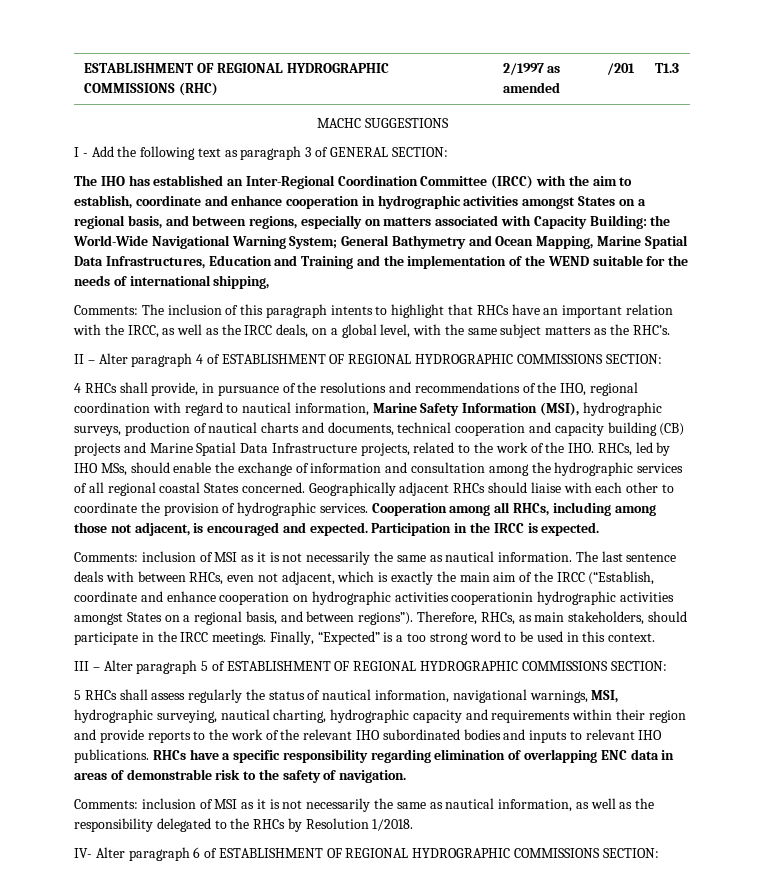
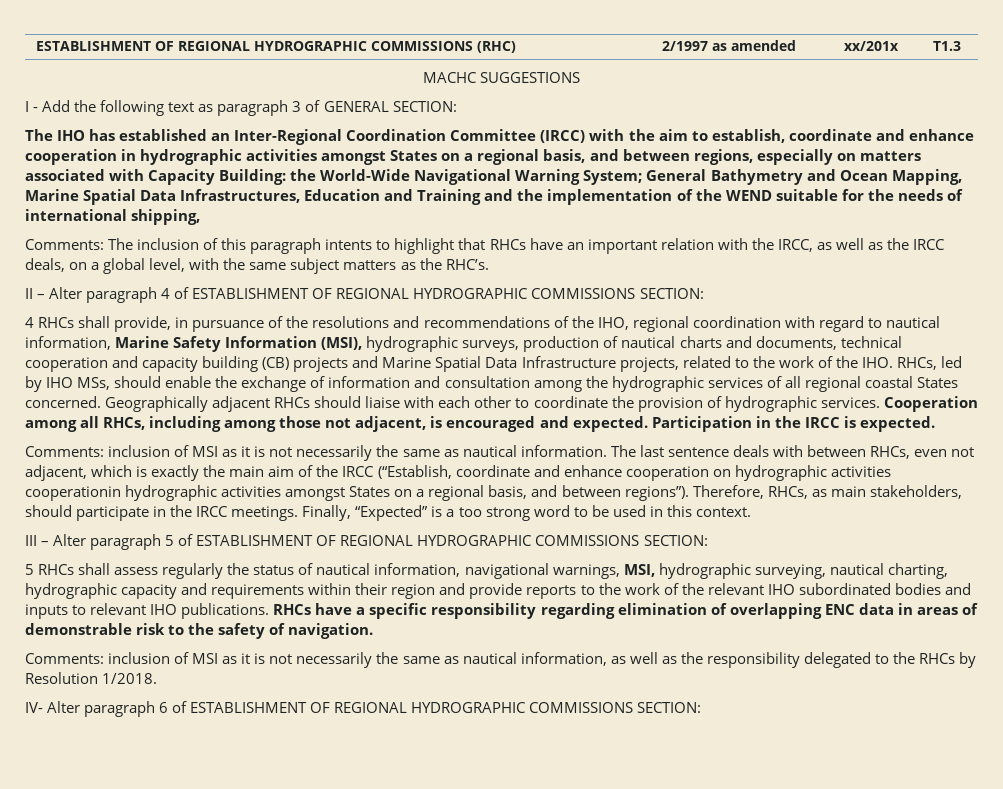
- ESTABLISHMENT OF REGIONAL HYDROGRAPHIC COMMISSIONS (RHC) | 2/1997 as amended | /201 | T1.3
+ ESTABLISHMENT OF REGIONAL HYDROGRAPHIC COMMISSIONS (RHC) | 2/1997 as amended | xx/201x | T1.3

